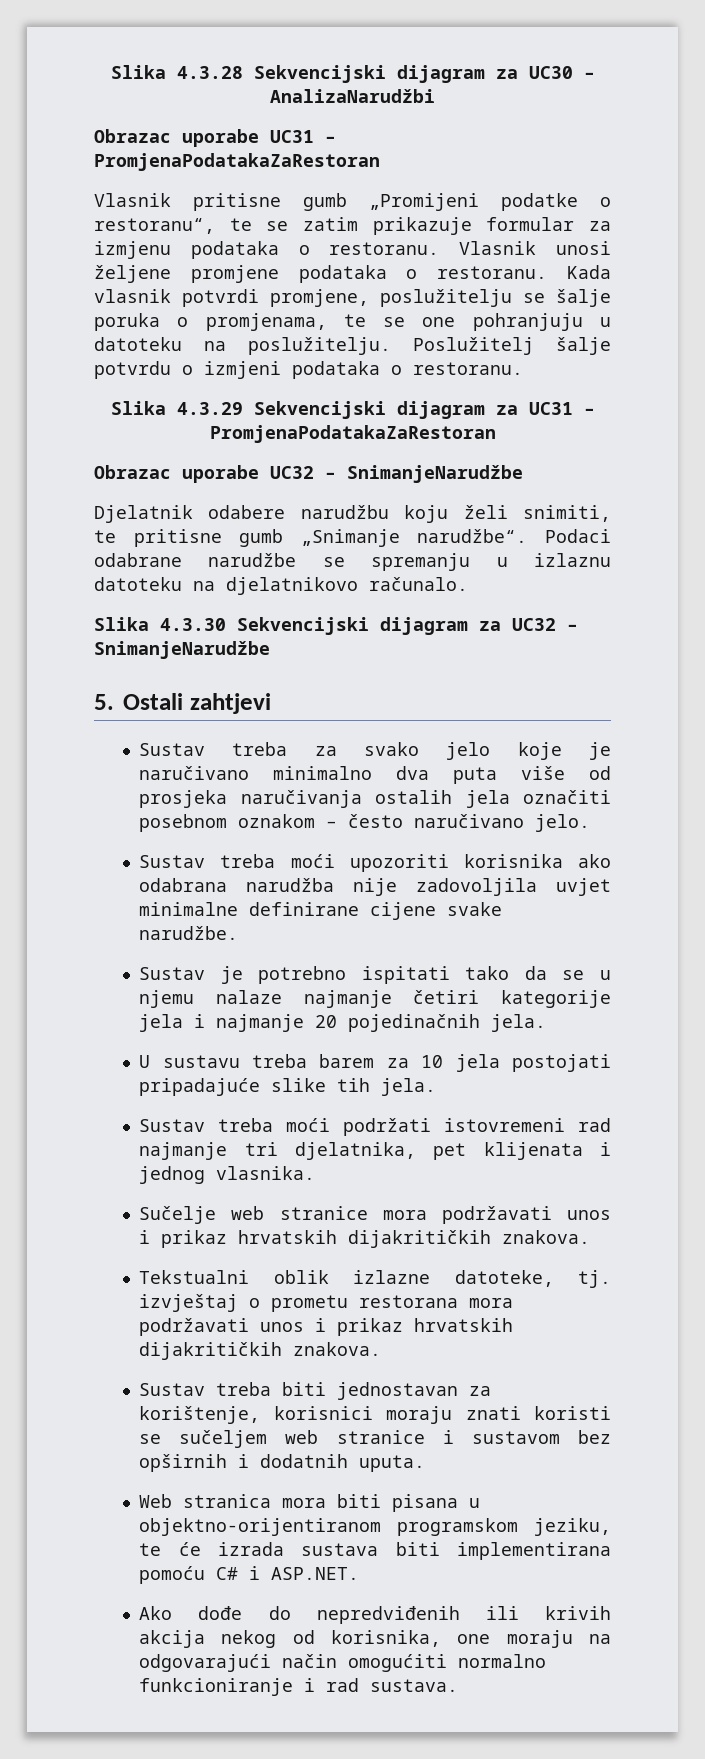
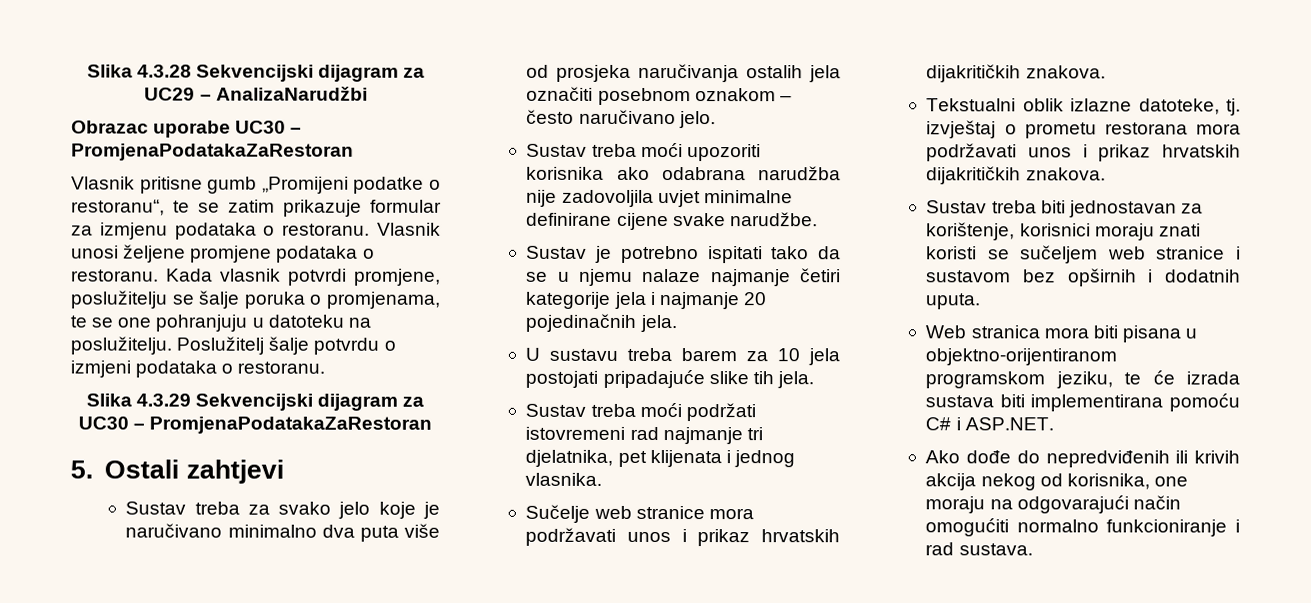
- Slika 4.3.28 Sekvencijski dijagram za UC30 – AnalizaNarudžbi
+ Slika 4.3.28 Sekvencijski dijagram za UC29 – AnalizaNarudžbi
- Obrazac uporabe UC31 – PromjenaPodatakaZaRestoran
+ Obrazac uporabe UC30 – PromjenaPodatakaZaRestoran
- Slika 4.3.29 Sekvencijski dijagram za UC31 – PromjenaPodatakaZaRestoran
- Obrazac uporabe UC32 – SnimanjeNarudžbe
- Djelatnik odabere narudžbu koju želi snimiti, te pritisne gumb „Snimanje narudžbe“. Podaci odabrane narudžbe se spremanju u izlaznu datoteku na djelatnikovo računalo.
- Slika 4.3.30 Sekvencijski dijagram za UC32 – SnimanjeNarudžbe
+ Slika 4.3.29 Sekvencijski dijagram za UC30 – PromjenaPodatakaZaRestoran

